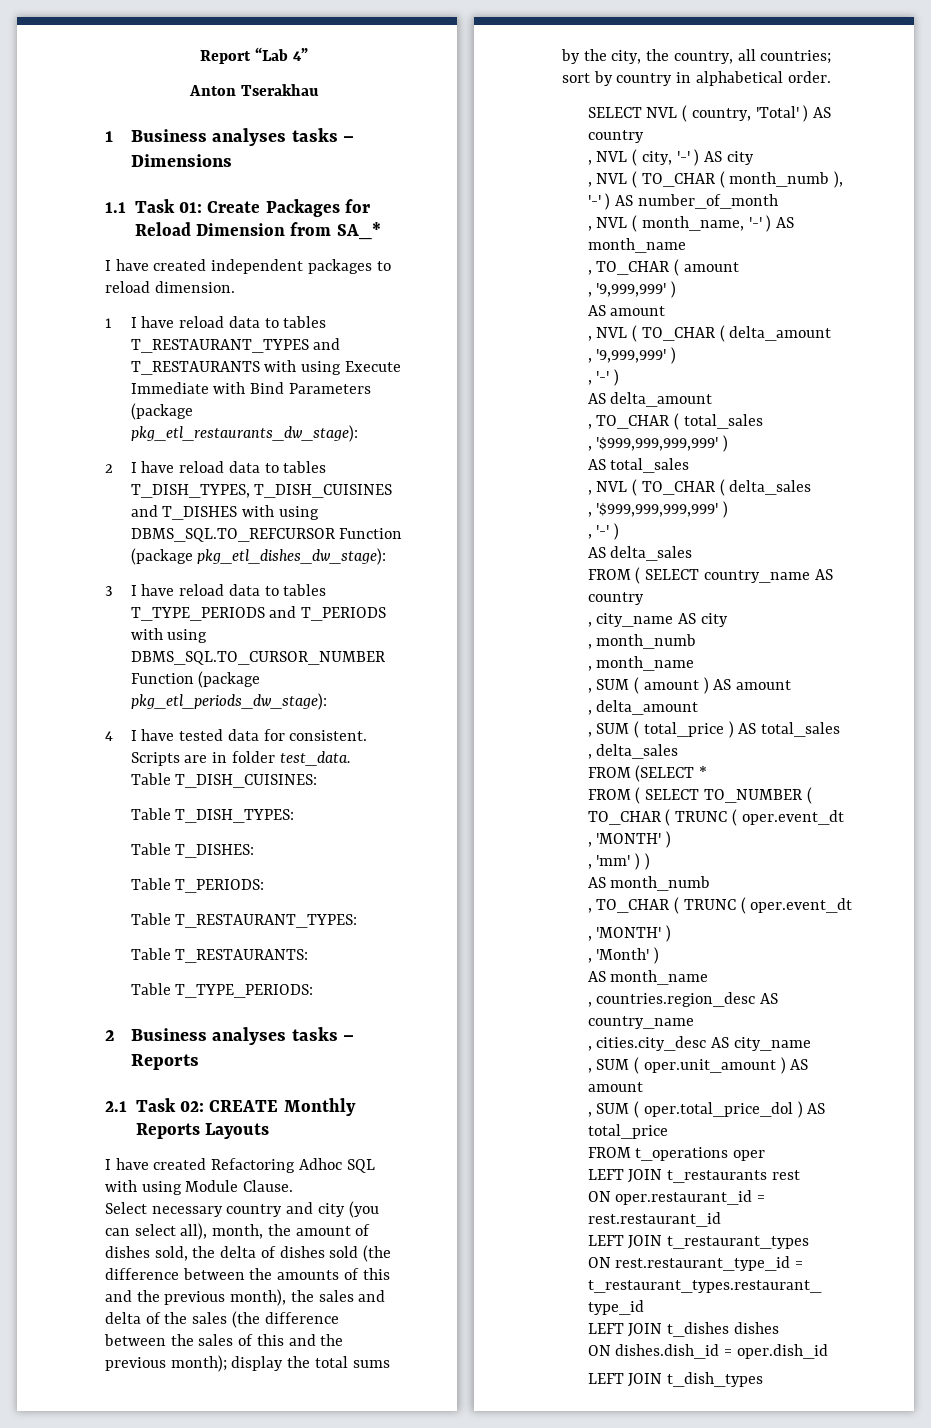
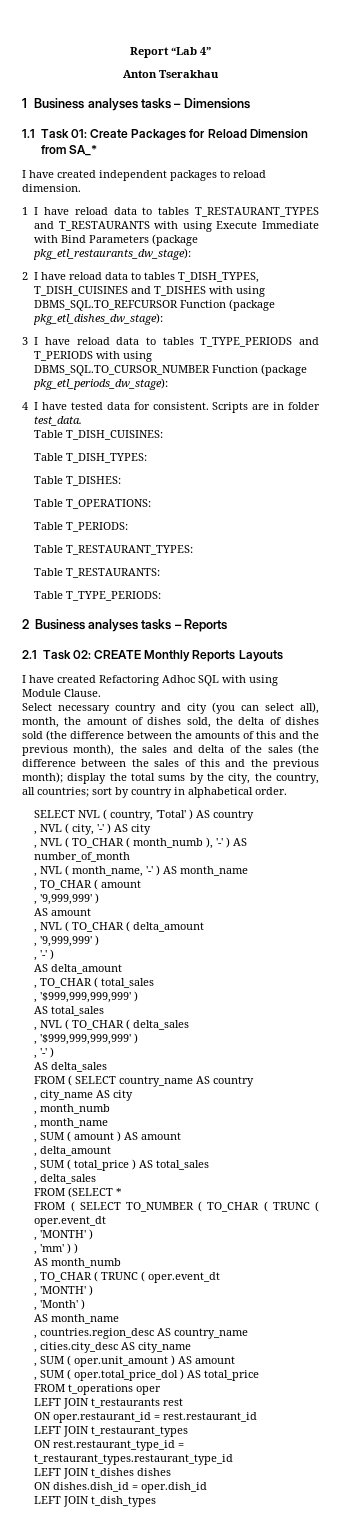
+ Table T_OPERATIONS:

